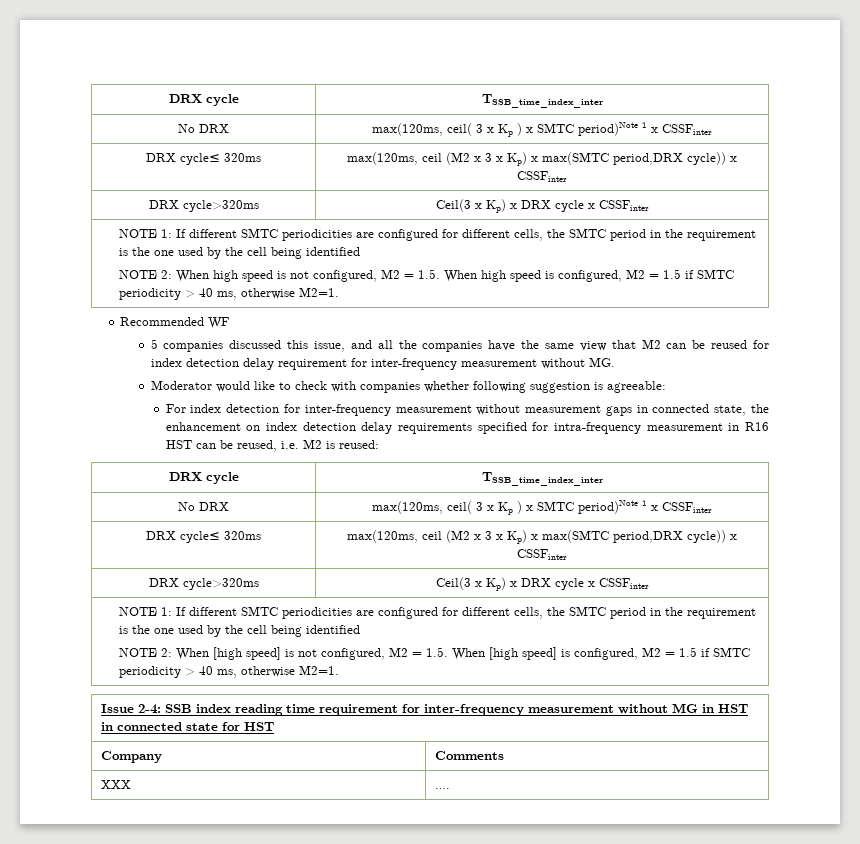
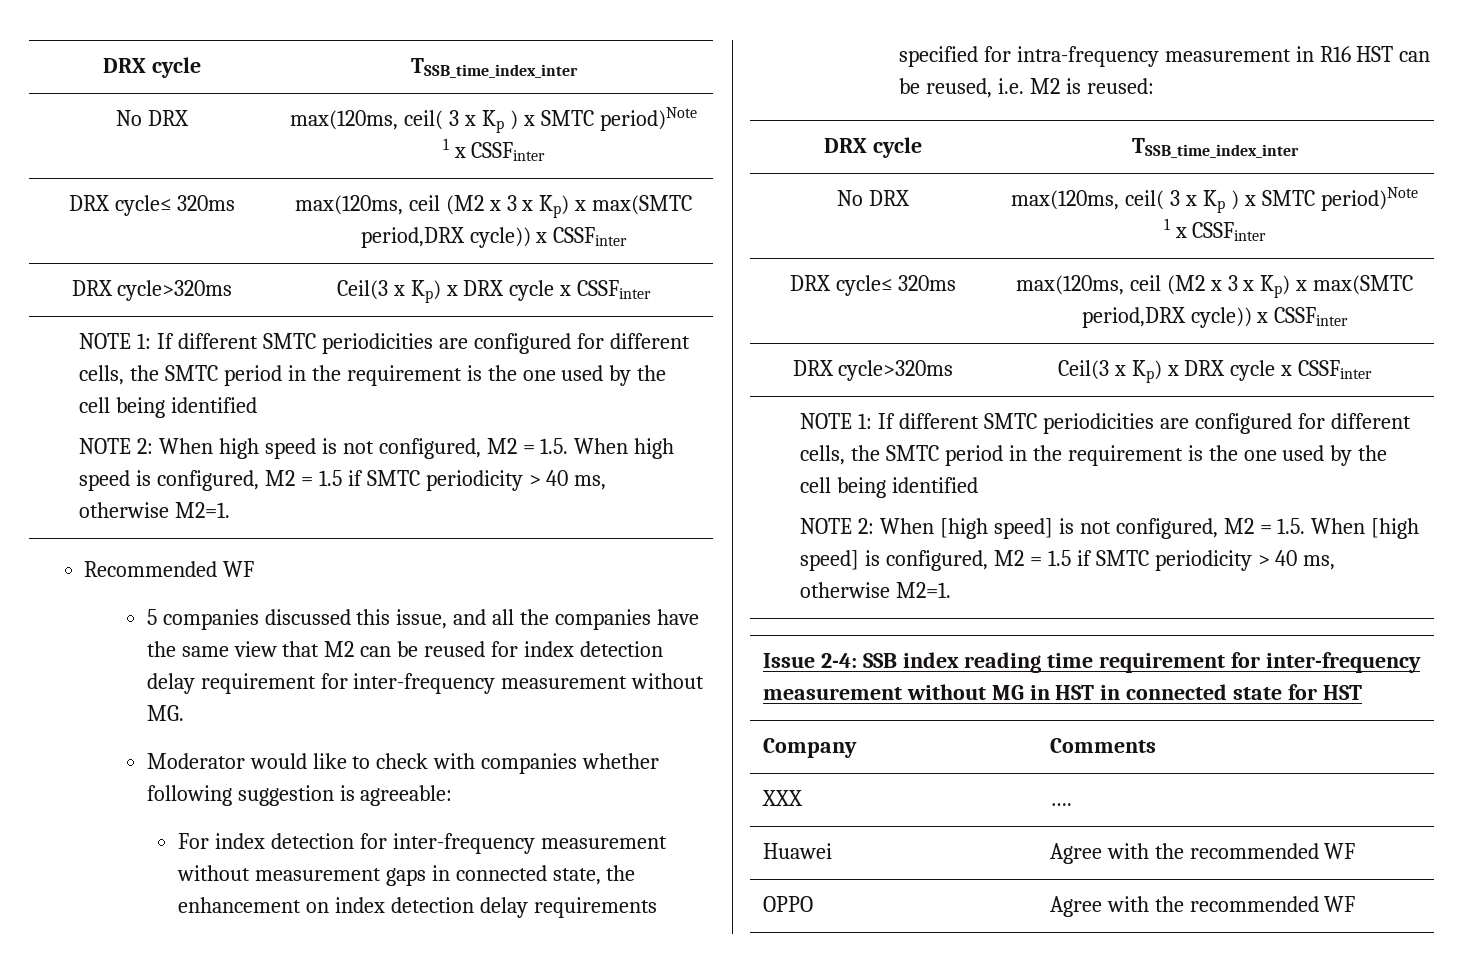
+ Huawei | Agree with the recommended WF
+ OPPO | Agree with the recommended WF

